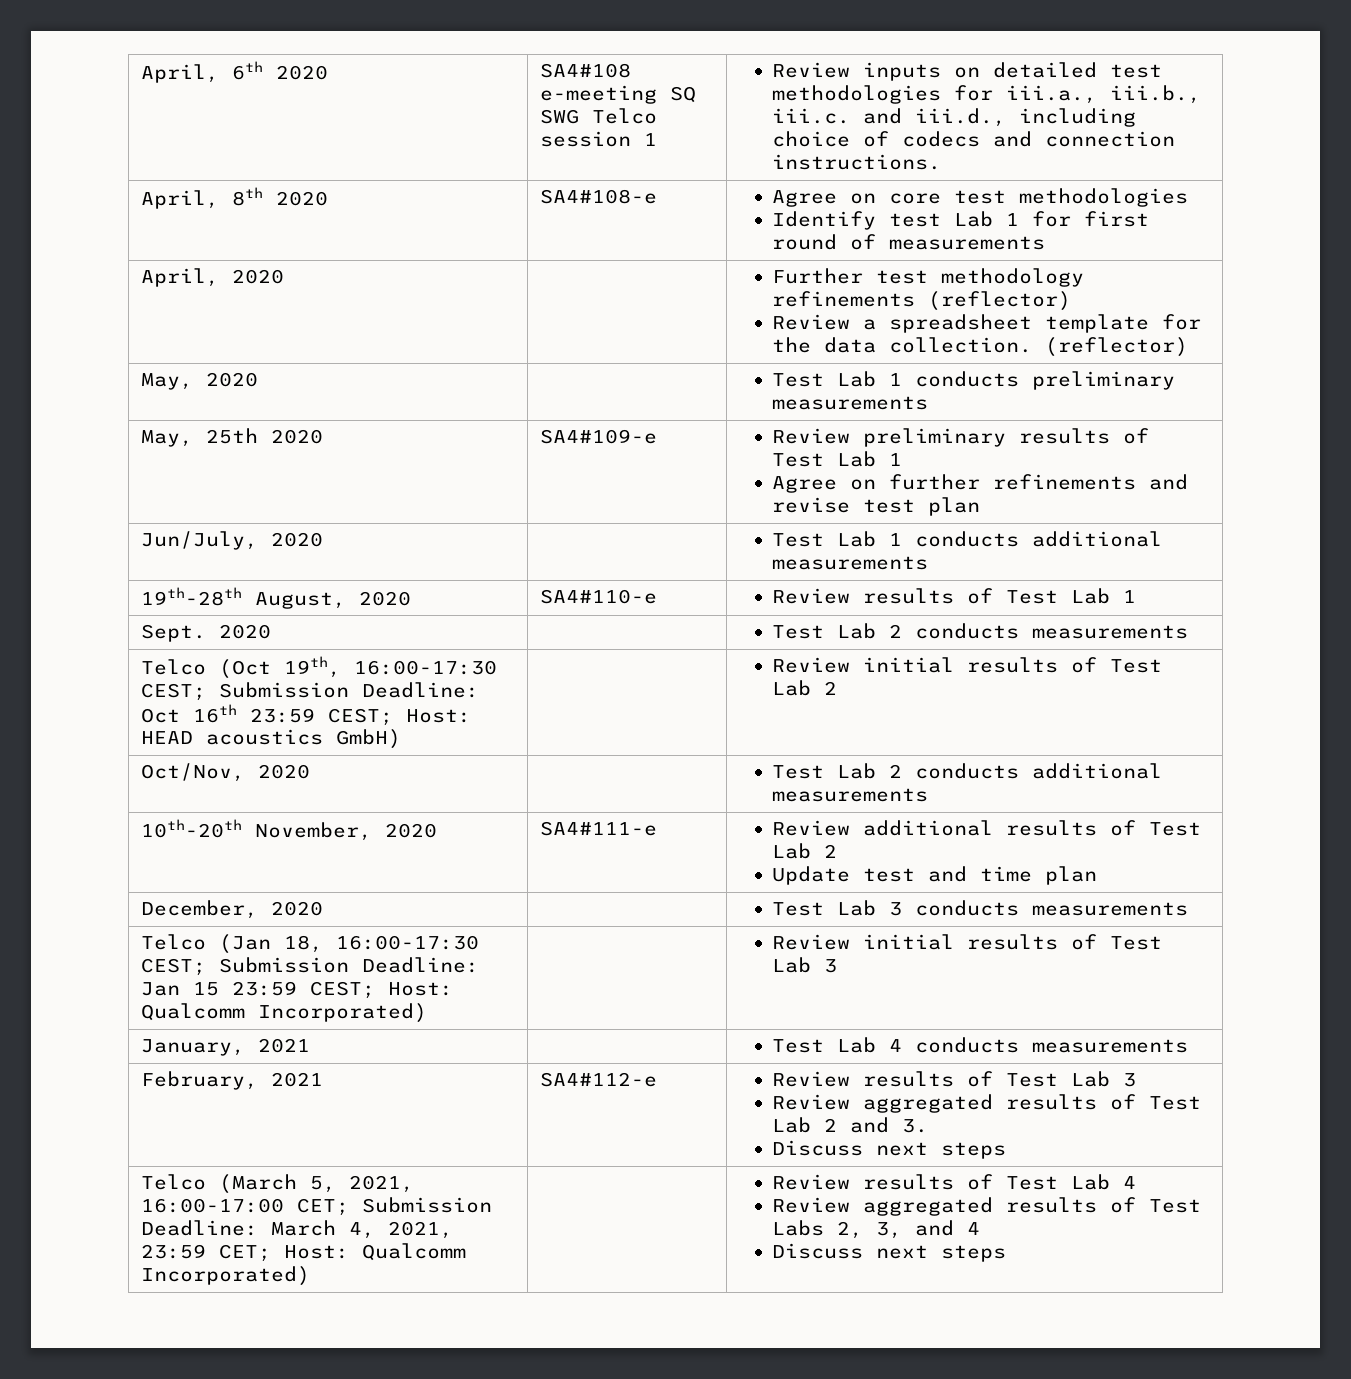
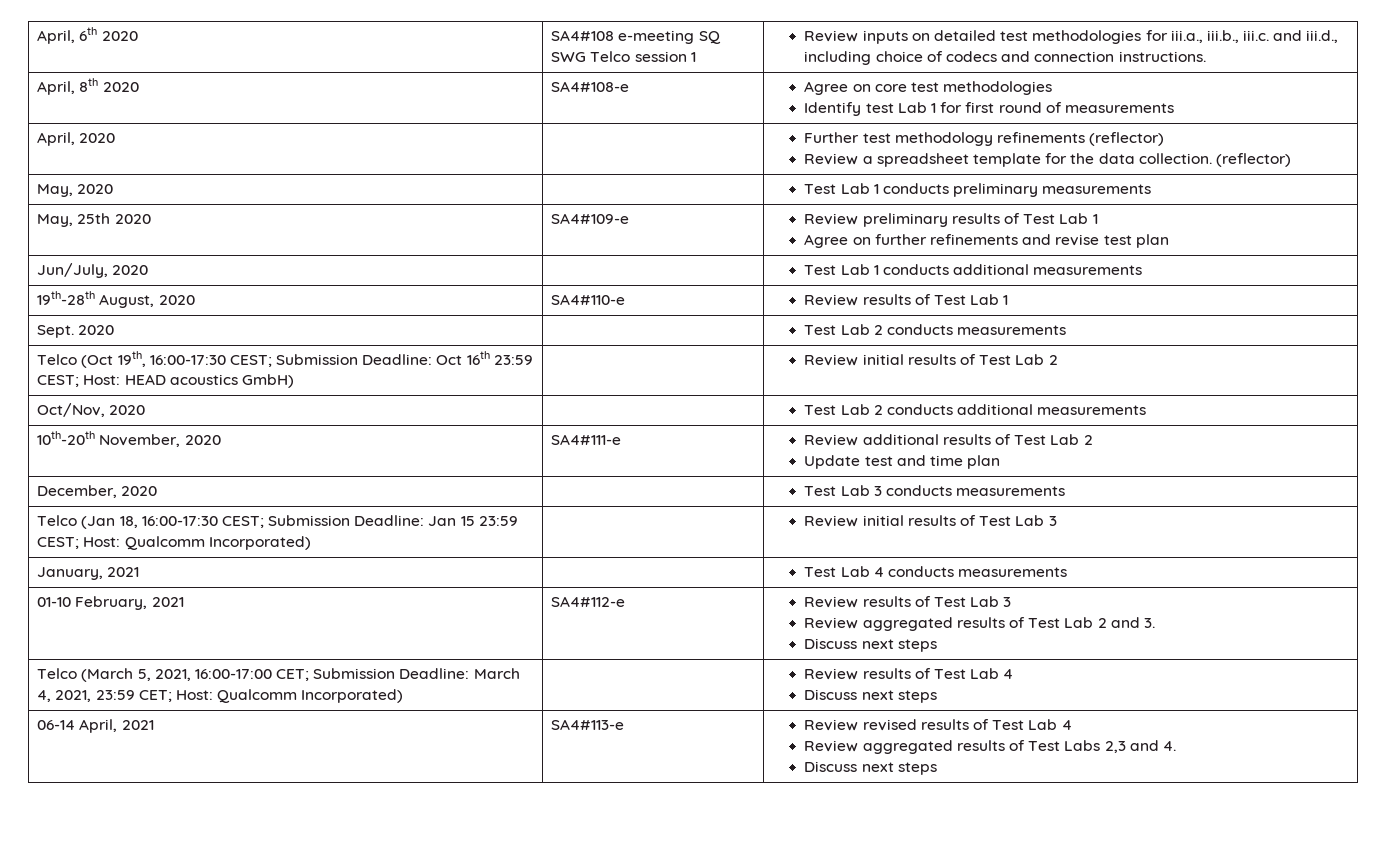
- February, 2021 | SA4#112-e | Review results of Test Lab 3
+ 01-10 February, 2021 | SA4#112-e | Review results of Test Lab 3
  Telco (March 5, 2021, 16:00-17:00 CET; Submission Deadline: March 4, 2021, 23:59 CET; Host: Qualcomm Incorporated) | | Review results of Test Lab 4
- Review aggregated results of Test Labs 2, 3, and 4
+ Discuss next steps
+ 06-14 April, 2021 | SA4#113-e | Review revised results of Test Lab 4
+ Review aggregated results of Test Labs 2,3 and 4.

